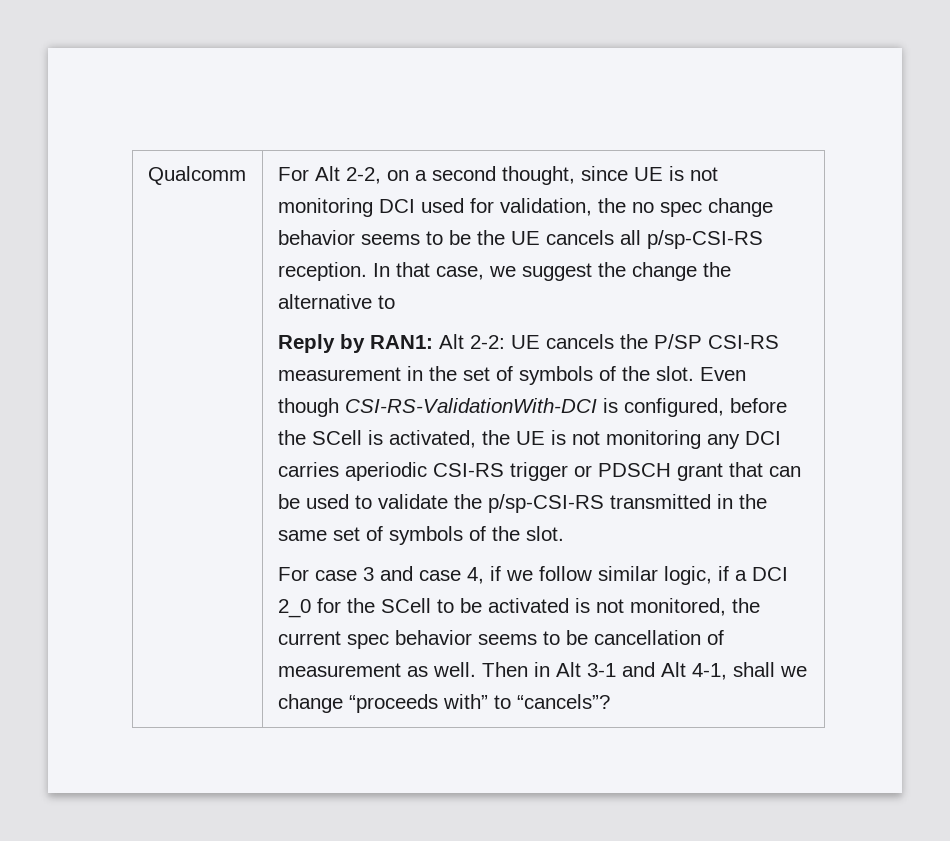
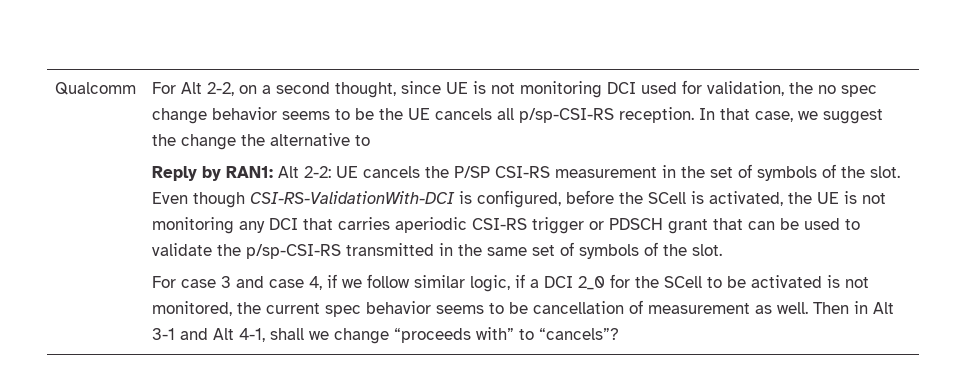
- Even though CSI-RS-ValidationWith-DCI is configured, before the SCell is activated, the UE is not monitoring any DCI carries aperiodic CSI-RS trigger or PDSCH grant that can be used to validate the p/sp-CSI-RS transmitted in the same set of symbols of the slot.
+ Even though CSI-RS-ValidationWith-DCI is configured, before the SCell is activated, the UE is not monitoring any DCI that carries aperiodic CSI-RS trigger or PDSCH grant that can be used to validate the p/sp-CSI-RS transmitted in the same set of symbols of the slot.

